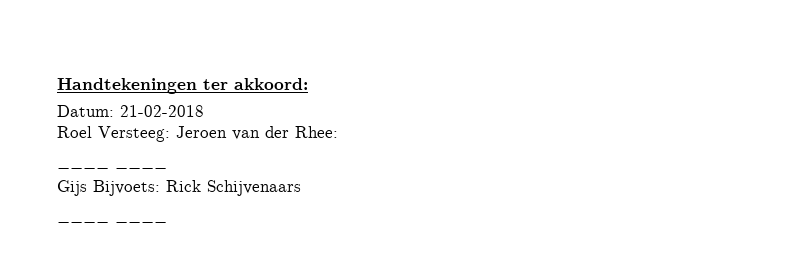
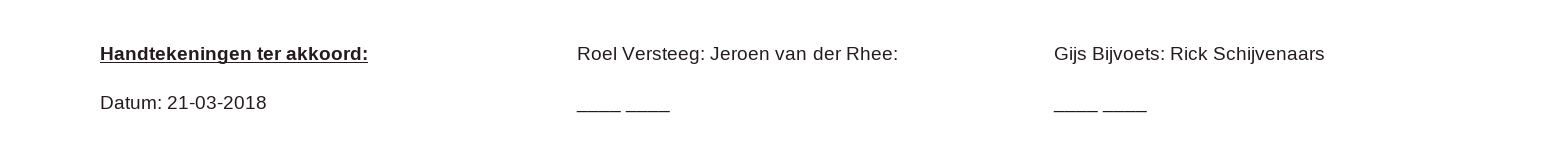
- Datum: 21-02-2018
+ Datum: 21-03-2018

